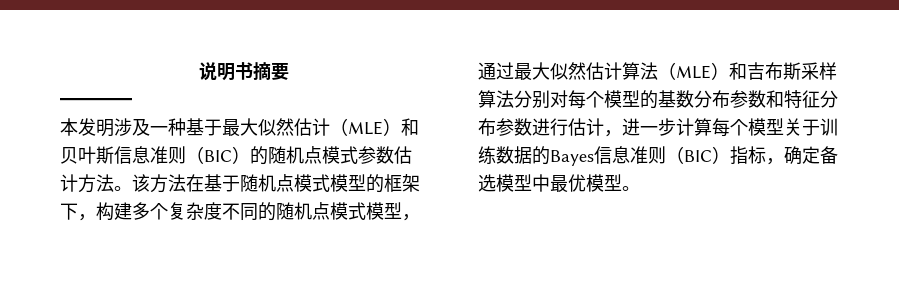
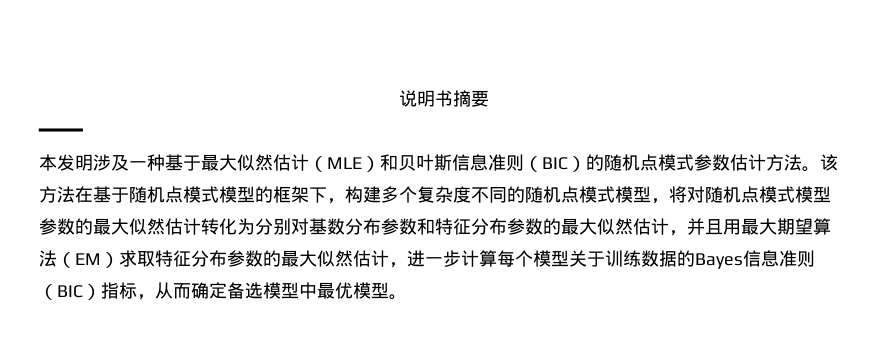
- 该方法在基于随机点模式模型的框架下，构建多个复杂度不同的随机点模式模型，通过最大似然估计算法（MLE）和吉布斯采样算法分别对每个模型的基数分布参数和特征分布参数进行估计，进一步计算每个模型关于训练数据的Bayes信息准则（BIC）指标，确定备选模型中最优模型。
+ 该方法在基于随机点模式模型的框架下，构建多个复杂度不同的随机点模式模型，将对随机点模式模型参数的最大似然估计转化为分别对基数分布参数和特征分布参数的最大似然估计，并且用最大期望算法（EM）求取特征分布参数的最大似然估计，进一步计算每个模型关于训练数据的Bayes信息准则（BIC）指标，从而确定备选模型中最优模型。

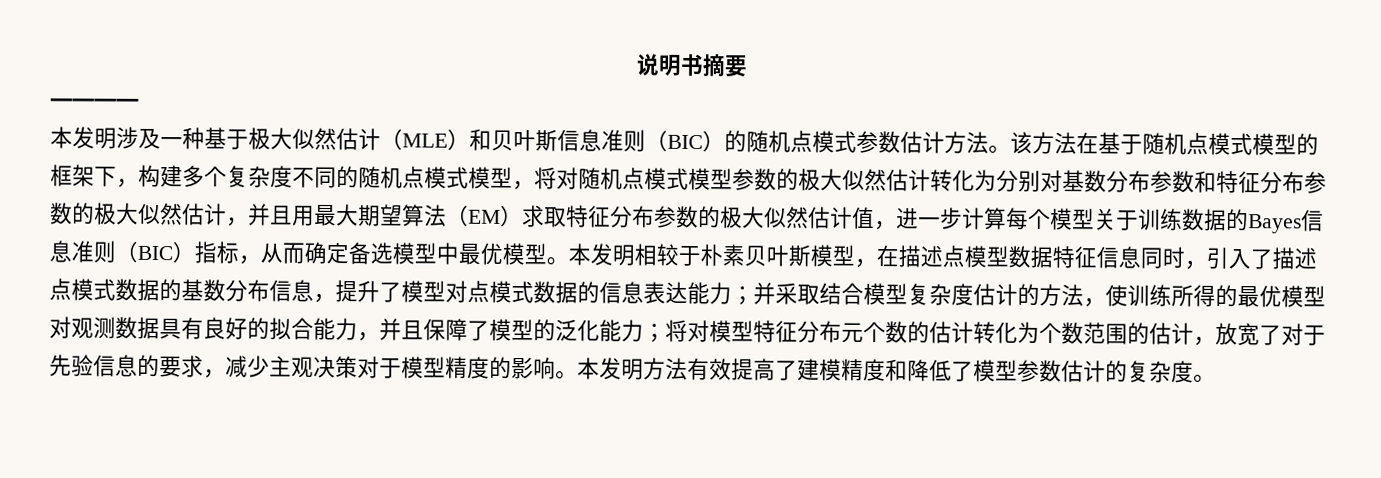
- 本发明涉及一种基于最大似然估计（MLE）和贝叶斯信息准则（BIC）的随机点模式参数估计方法。
+ 本发明涉及一种基于极大似然估计（MLE）和贝叶斯信息准则（BIC）的随机点模式参数估计方法。
- 该方法在基于随机点模式模型的框架下，构建多个复杂度不同的随机点模式模型，将对随机点模式模型参数的最大似然估计转化为分别对基数分布参数和特征分布参数的最大似然估计，并且用最大期望算法（EM）求取特征分布参数的最大似然估计，进一步计算每个模型关于训练数据的Bayes信息准则（BIC）指标，从而确定备选模型中最优模型。
+ 该方法在基于随机点模式模型的框架下，构建多个复杂度不同的随机点模式模型，将对随机点模式模型参数的极大似然估计转化为分别对基数分布参数和特征分布参数的极大似然估计，并且用最大期望算法（EM）求取特征分布参数的极大似然估计值，进一步计算每个模型关于训练数据的Bayes信息准则（BIC）指标，从而确定备选模型中最优模型。
+ 本发明相较于朴素贝叶斯模型，在描述点模型数据特征信息同时，引入了描述点模式数据的基数分布信息，提升了模型对点模式数据的信息表达能力；并采取结合模型复杂度估计的方法，使训练所得的最优模型对观测数据具有良好的拟合能力，并且保障了模型的泛化能力；将对模型特征分布元个数的估计转化为个数范围的估计，放宽了对于先验信息的要求，减少主观决策对于模型精度的影响。本发明方法有效提高了建模精度和降低了模型参数估计的复杂度。

